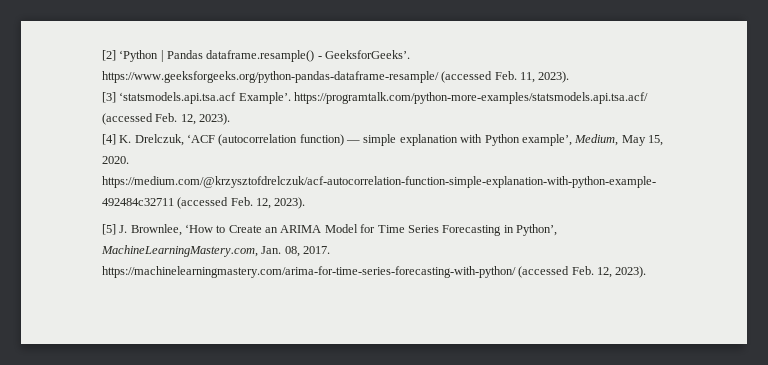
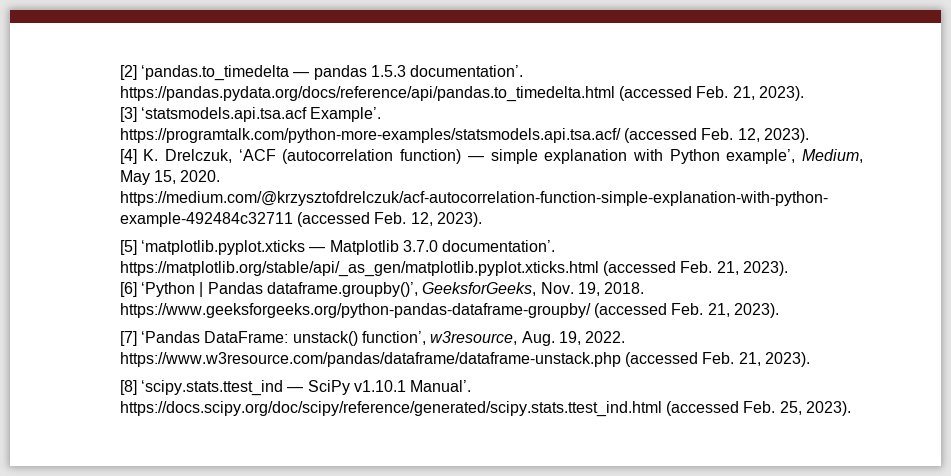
- [2] ‘Python | Pandas dataframe.resample() - GeeksforGeeks’. https://www.geeksforgeeks.org/python-pandas-dataframe-resample/ (accessed Feb. 11, 2023).
+ [2] ‘pandas.to_timedelta — pandas 1.5.3 documentation’. https://pandas.pydata.org/docs/reference/api/pandas.to_timedelta.html (accessed Feb. 21, 2023).
- [5] J. Brownlee, ‘How to Create an ARIMA Model for Time Series Forecasting in Python’, MachineLearningMastery.com, Jan. 08, 2017. https://machinelearningmastery.com/arima-for-time-series-forecasting-with-python/ (accessed Feb. 12, 2023).
+ [5] ‘matplotlib.pyplot.xticks — Matplotlib 3.7.0 documentation’. https://matplotlib.org/stable/api/_as_gen/matplotlib.pyplot.xticks.html (accessed Feb. 21, 2023).
+ [6] ‘Python | Pandas dataframe.groupby()’, GeeksforGeeks, Nov. 19, 2018. https://www.geeksforgeeks.org/python-pandas-dataframe-groupby/ (accessed Feb. 21, 2023).
+ [7] ‘Pandas DataFrame: unstack() function’, w3resource, Aug. 19, 2022. https://www.w3resource.com/pandas/dataframe/dataframe-unstack.php (accessed Feb. 21, 2023).
+ [8] ‘scipy.stats.ttest_ind — SciPy v1.10.1 Manual’. https://docs.scipy.org/doc/scipy/reference/generated/scipy.stats.ttest_ind.html (accessed Feb. 25, 2023).

